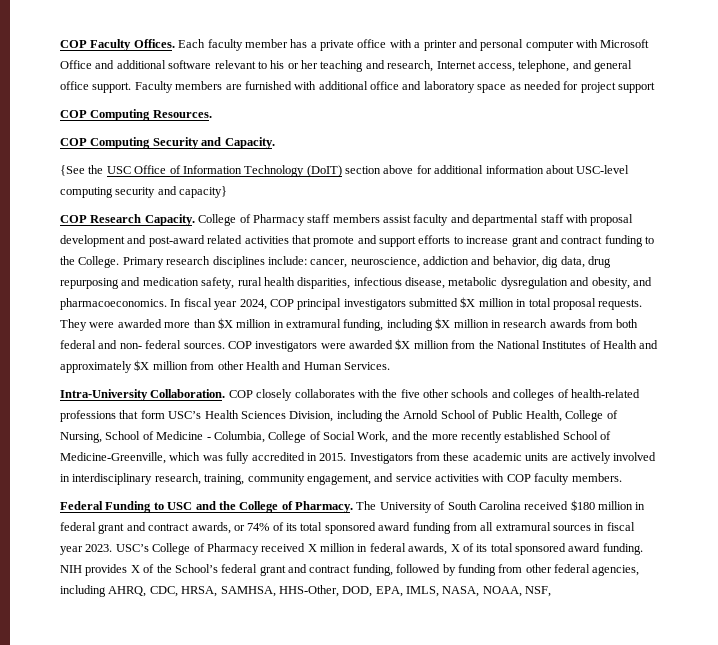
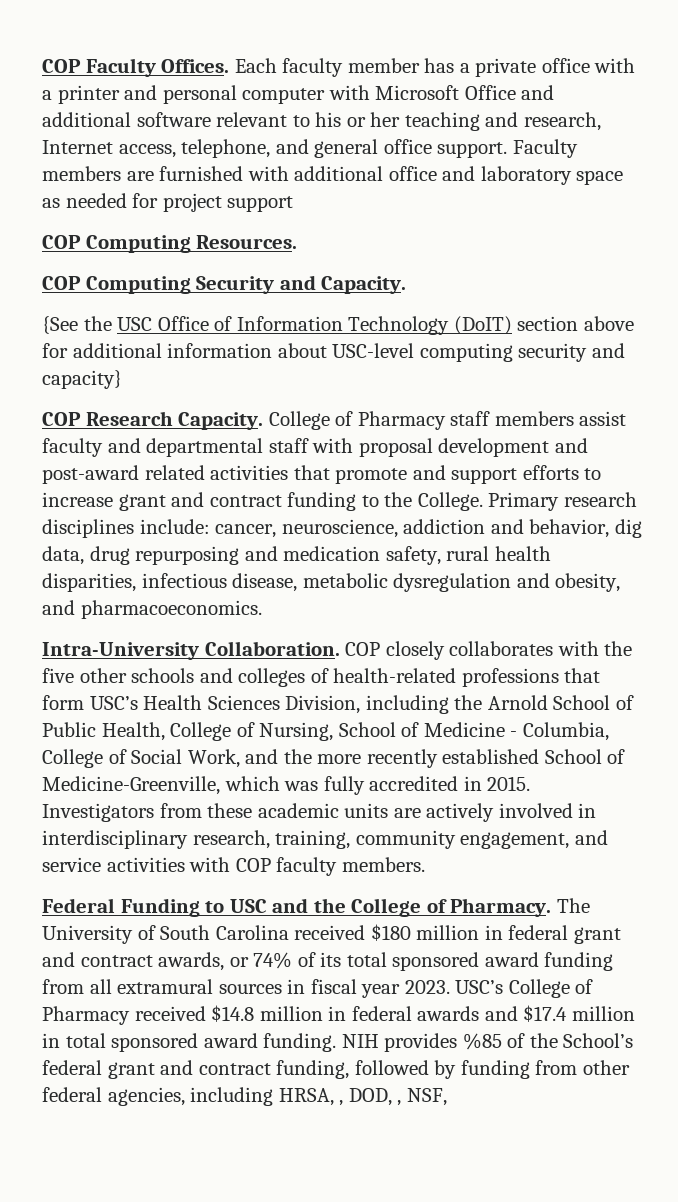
- In fiscal year 2024, COP principal investigators submitted $X million in total proposal requests. They were awarded more than $X million in extramural funding, including $X million in research awards from both federal and non- federal sources. COP investigators were awarded $X million from the National Institutes of Health and approximately $X million from other Health and Human Services.
- USC’s College of Pharmacy received X million in federal awards, X of its total sponsored award funding.
+ USC’s College of Pharmacy received $14.8 million in federal awards and $17.4 million in total sponsored award funding.
- NIH provides X of the School’s federal grant and contract funding, followed by funding from other federal agencies, including AHRQ, CDC, HRSA, SAMHSA, HHS-Other, DOD, EPA, IMLS, NASA, NOAA, NSF,
+ NIH provides %85 of the School’s federal grant and contract funding, followed by funding from other federal agencies, including HRSA, , DOD, , NSF,

